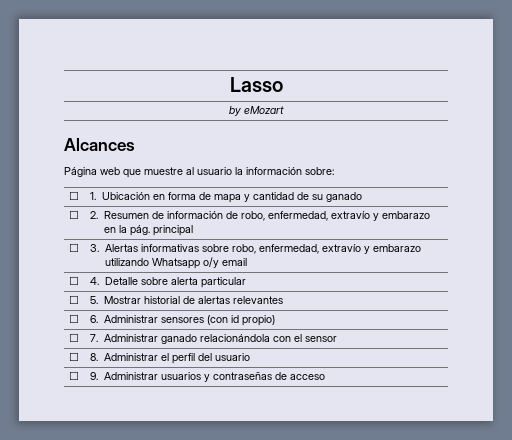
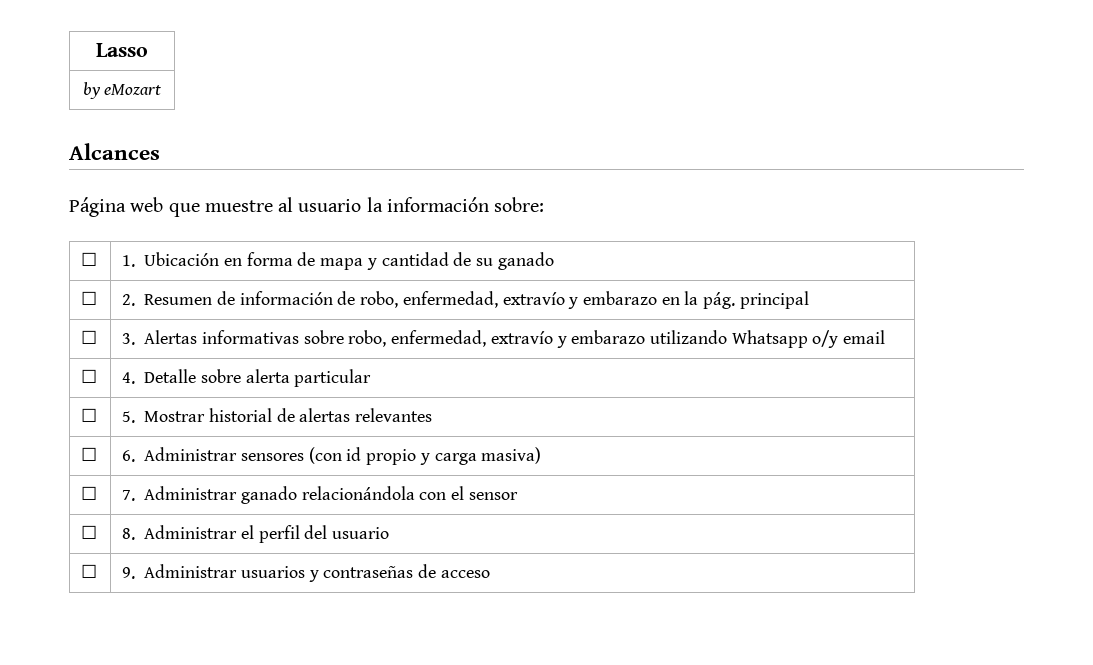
- ☐ | 6. Administrar sensores (con id propio)
+ ☐ | 6. Administrar sensores (con id propio y carga masiva)

